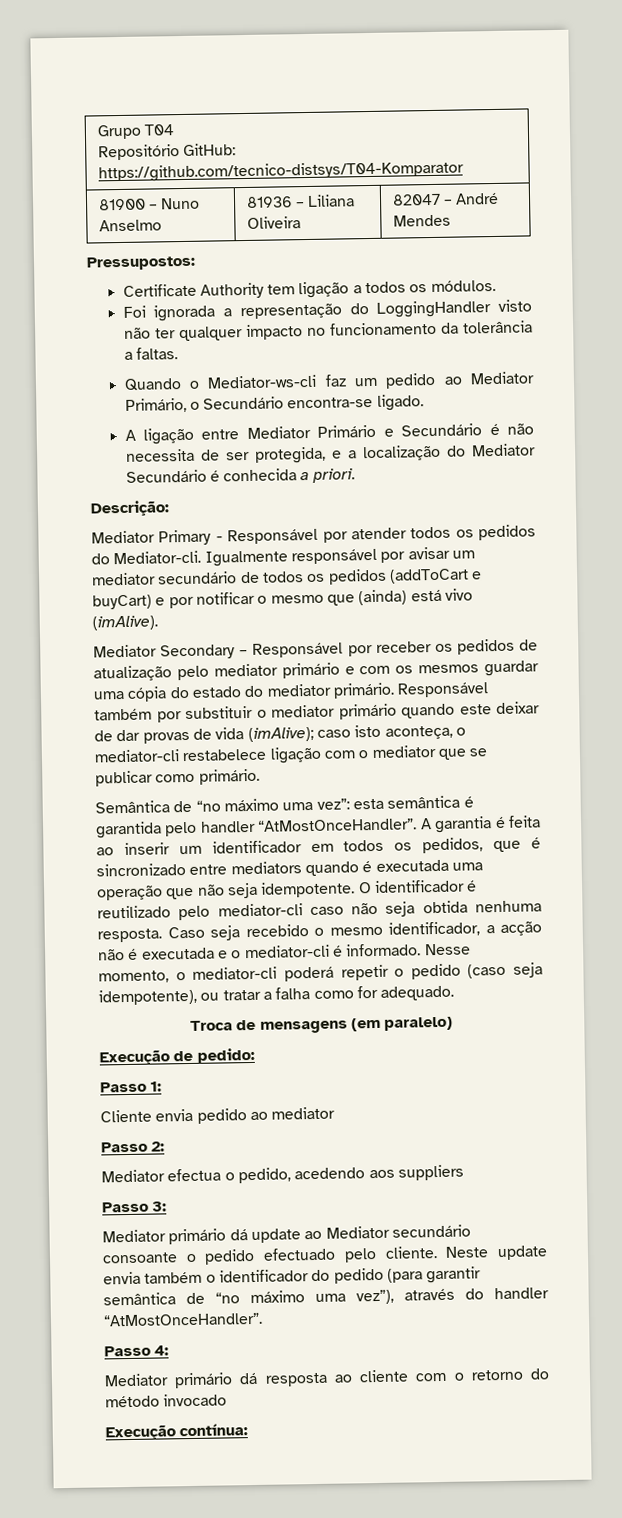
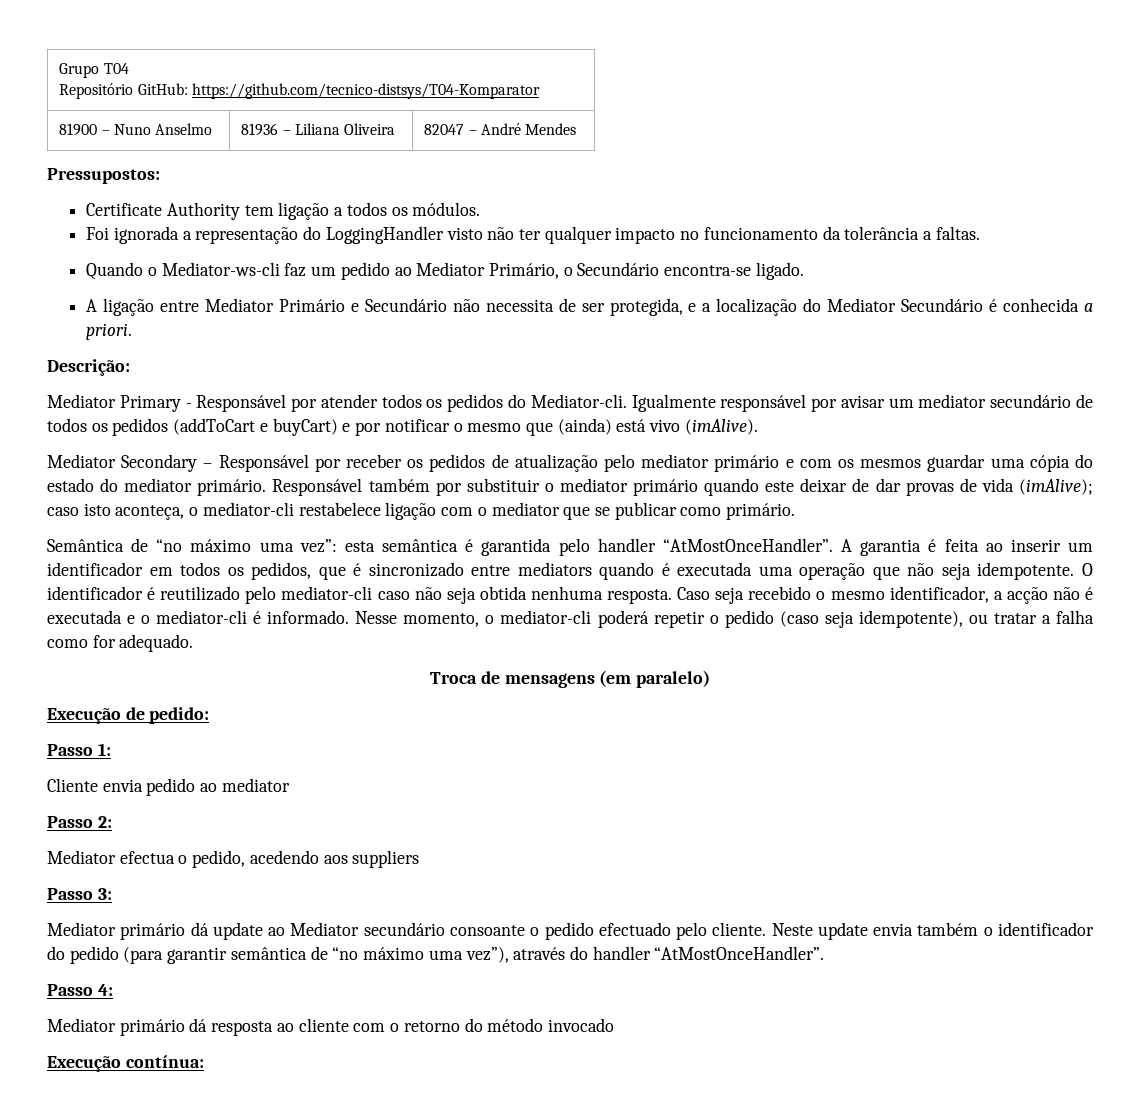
- A ligação entre Mediator Primário e Secundário é não necessita de ser protegida, e a localização do Mediator Secundário é conhecida a priori.
+ A ligação entre Mediator Primário e Secundário não necessita de ser protegida, e a localização do Mediator Secundário é conhecida a priori.

